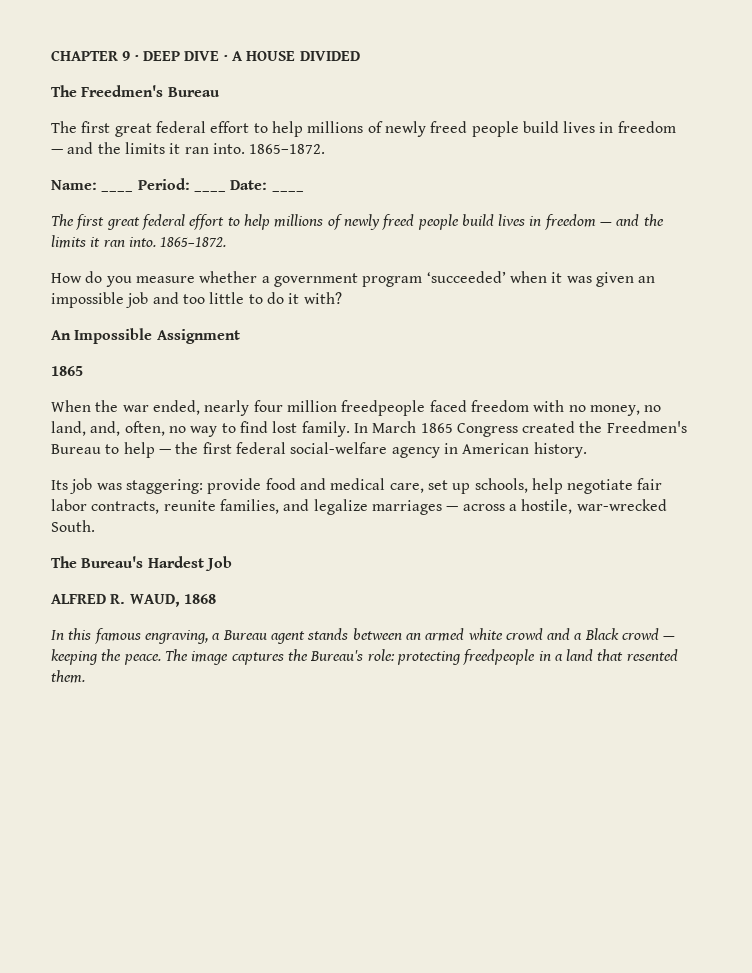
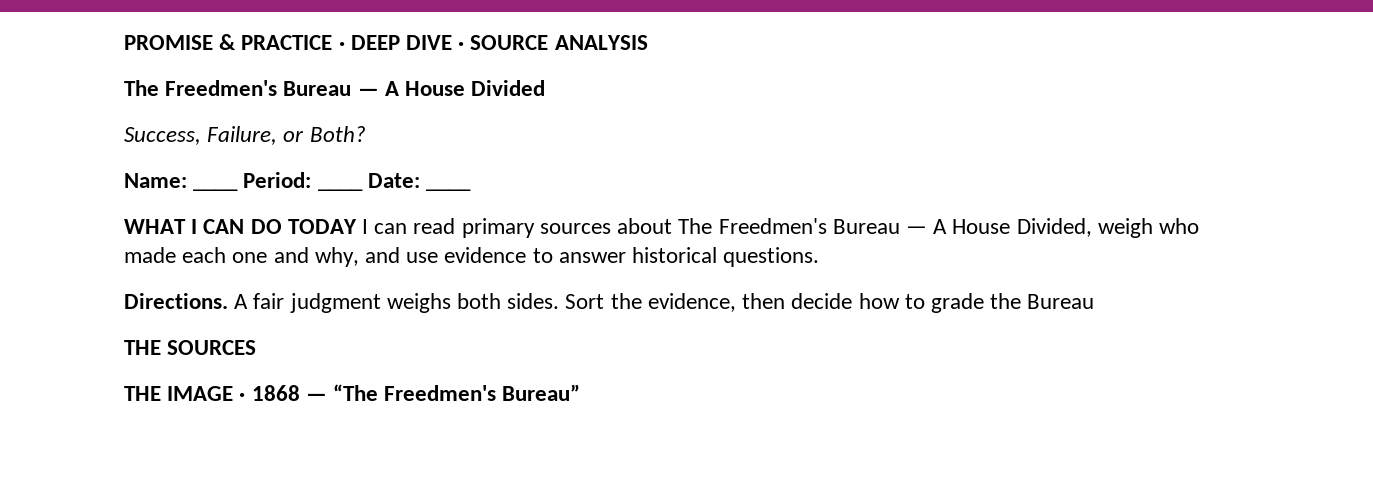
- CHAPTER 9 · DEEP DIVE · A HOUSE DIVIDED
- The Freedmen's Bureau
- The first great federal effort to help millions of newly freed people build lives in freedom — and the limits it ran into. 1865–1872.
+ PROMISE & PRACTICE · DEEP DIVE · SOURCE ANALYSIS
+ The Freedmen's Bureau — A House Divided
+ Success, Failure, or Both?
  Name: ____ Period: ____ Date: ____
- The first great federal effort to help millions of newly freed people build lives in freedom — and the limits it ran into. 1865–1872.
- How do you measure whether a government program ‘succeeded’ when it was given an impossible job and too little to do it with?
- An Impossible Assignment
- 1865
- When the war ended, nearly four million freedpeople faced freedom with no money, no land, and, often, no way to find lost family. In March 1865 Congress created the Freedmen's Bureau to help — the first federal social-welfare agency in American history.
- Its job was staggering: provide food and medical care, set up schools, help negotiate fair labor contracts, reunite families, and legalize marriages — across a hostile, war-wrecked South.
- The Bureau's Hardest Job
- ALFRED R. WAUD, 1868
- In this famous engraving, a Bureau agent stands between an armed white crowd and a Black crowd — keeping the peace. The image captures the Bureau's role: protecting freedpeople in a land that resented them.
+ WHAT I CAN DO TODAY I can read primary sources about The Freedmen's Bureau — A House Divided, weigh who made each one and why, and use evidence to answer historical questions.
+ Directions. A fair judgment weighs both sides. Sort the evidence, then decide how to grade the Bureau
+ THE SOURCES
+ THE IMAGE · 1868 — “The Freedmen's Bureau”

